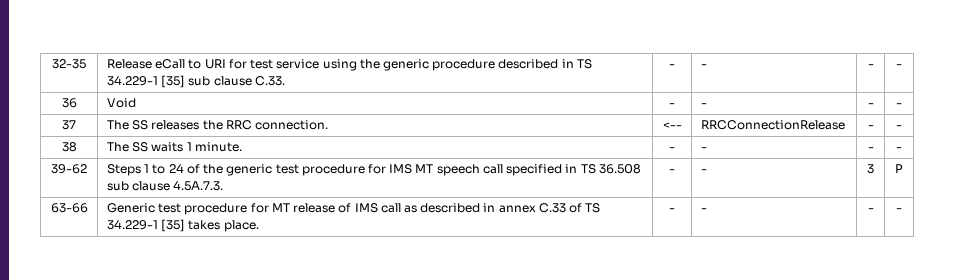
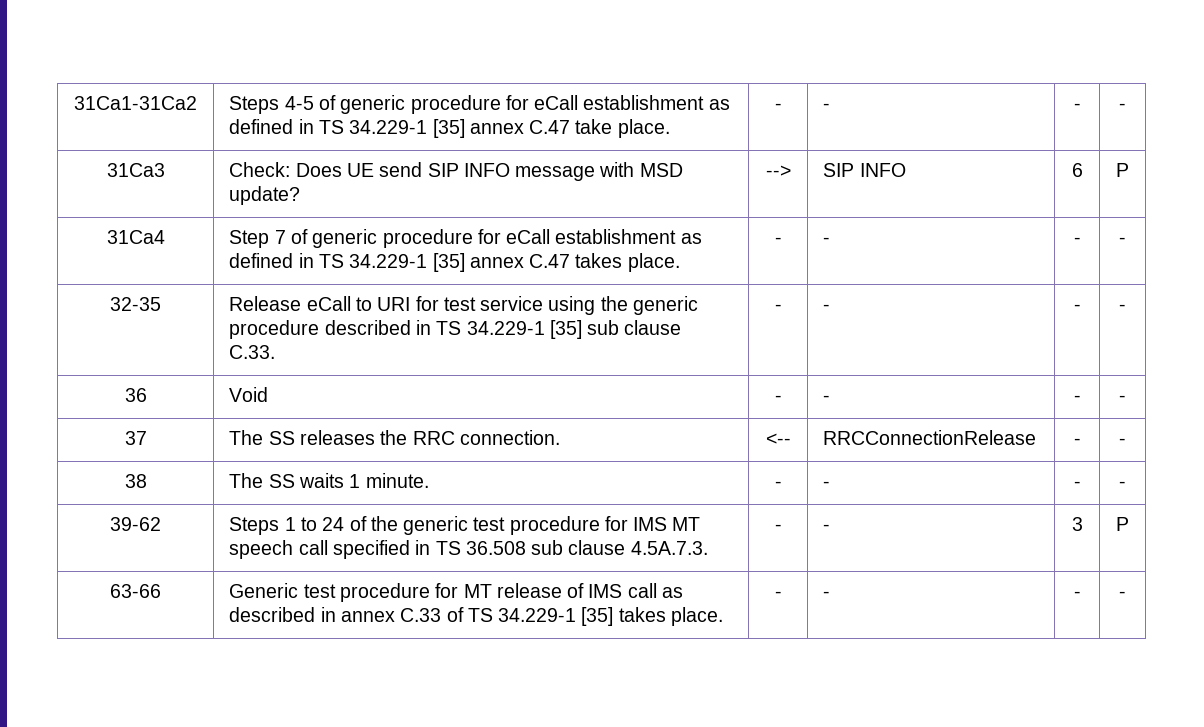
+ 31Ca1-31Ca2 | Steps 4-5 of generic procedure for eCall establishment as defined in TS 34.229-1 [35] annex C.47 take place. | - | - | - | -
+ 31Ca3 | Check: Does UE send SIP INFO message with MSD update? | --> | SIP INFO | 6 | P
+ 31Ca4 | Step 7 of generic procedure for eCall establishment as defined in TS 34.229-1 [35] annex C.47 takes place. | - | - | - | -

